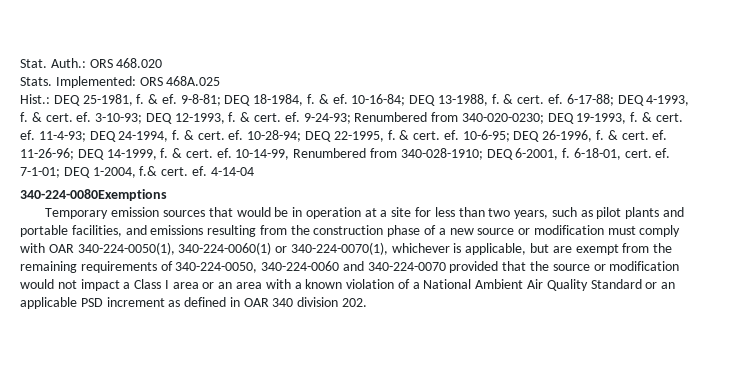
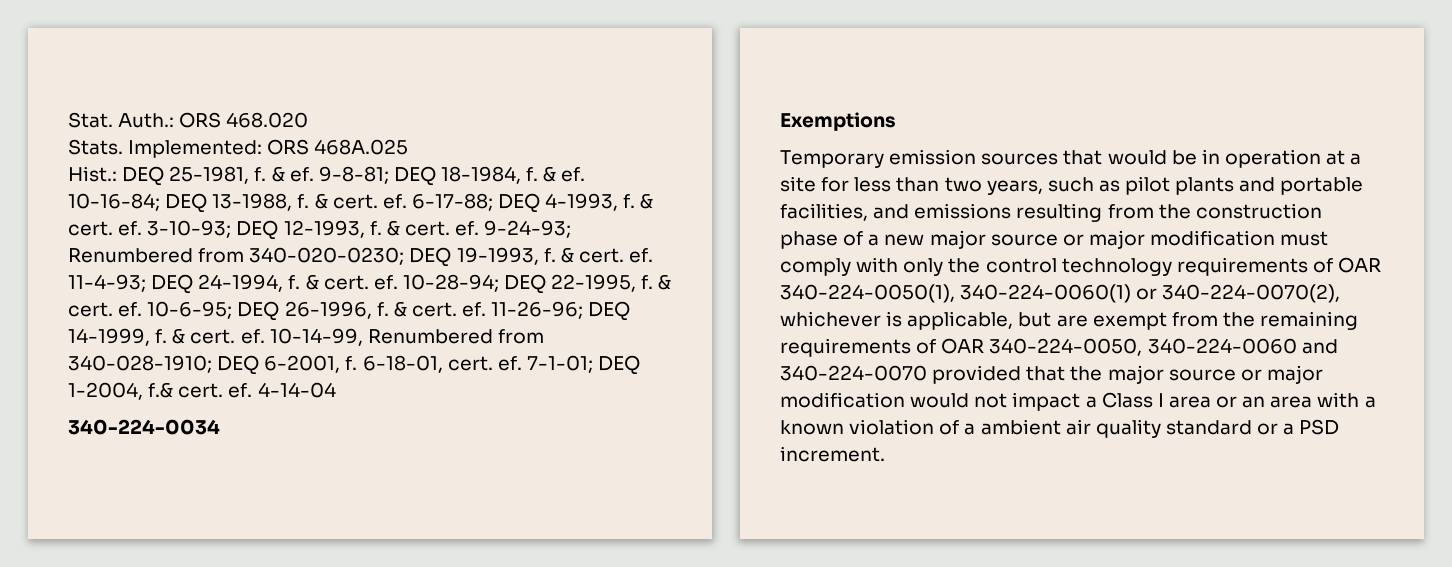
- 340-224-0080Exemptions
+ 340-224-0034
+ Exemptions
- Temporary emission sources that would be in operation at a site for less than two years, such as pilot plants and portable facilities, and emissions resulting from the construction phase of a new source or modification must comply with OAR 340-224-0050(1), 340-224-0060(1) or 340-224-0070(1), whichever is applicable, but are exempt from the remaining requirements of 340-224-0050, 340-224-0060 and 340-224-0070 provided that the source or modification would not impact a Class I area or an area with a known violation of a National Ambient Air Quality Standard or an applicable PSD increment as defined in OAR 340 division 202.
+ Temporary emission sources that would be in operation at a site for less than two years, such as pilot plants and portable facilities, and emissions resulting from the construction phase of a new major source or major modification must comply with only the control technology requirements of OAR 340-224-0050(1), 340-224-0060(1) or 340-224-0070(2), whichever is applicable, but are exempt from the remaining requirements of OAR 340-224-0050, 340-224-0060 and 340-224-0070 provided that the major source or major modification would not impact a Class I area or an area with a known violation of a ambient air quality standard or a PSD increment.

